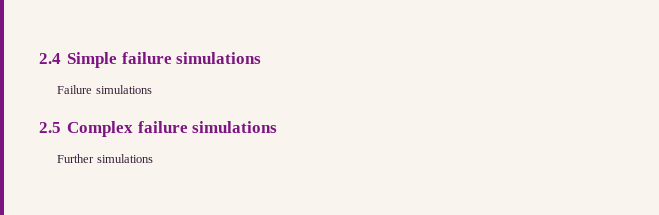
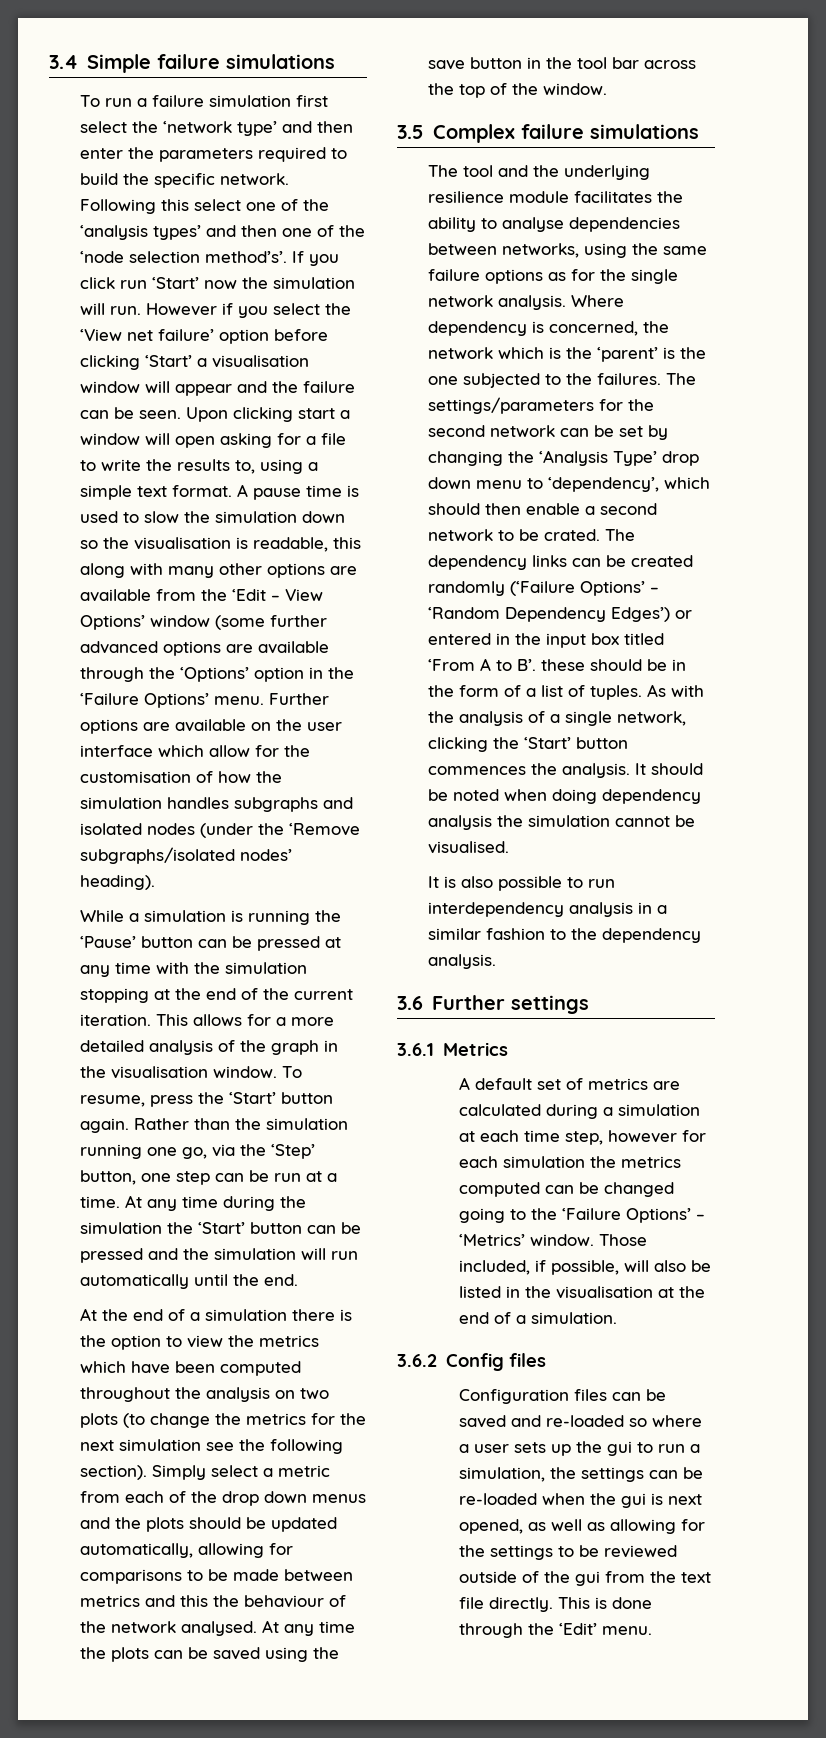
- 2.4 Simple failure simulations
+ 3.4 Simple failure simulations
- Failure simulations
- 2.5 Complex failure simulations
- Further simulations
+ To run a failure simulation first select the ‘network type’ and then enter the parameters required to build the specific network. Following this select one of the ‘analysis types’ and then one of the ‘node selection method’s’. If you click run ‘Start’ now the simulation will run. However if you select the ‘View net failure’ option before clicking ‘Start’ a visualisation window will appear and the failure can be seen. Upon clicking start a window will open asking for a file to write the results to, using a simple text format. A pause time is used to slow the simulation down so the visualisation is readable, this along with many other options are available from the ‘Edit – View Options’ window (some further advanced options are available through the ‘Options’ option in the ‘Failure Options’ menu. Further options are available on the user interface which allow for the customisation of how the simulation handles subgraphs and isolated nodes (under the ‘Remove subgraphs/isolated nodes’ heading).
+ While a simulation is running the ‘Pause’ button can be pressed at any time with the simulation stopping at the end of the current iteration. This allows for a more detailed analysis of the graph in the visualisation window. To resume, press the ‘Start’ button again. Rather than the simulation running one go, via the ‘Step’ button, one step can be run at a time. At any time during the simulation the ‘Start’ button can be pressed and the simulation will run automatically until the end.
+ At the end of a simulation there is the option to view the metrics which have been computed throughout the analysis on two plots (to change the metrics for the next simulation see the following section). Simply select a metric from each of the drop down menus and the plots should be updated automatically, allowing for comparisons to be made between metrics and this the behaviour of the network analysed. At any time the plots can be saved using the save button in the tool bar across the top of the window.
+ 3.5 Complex failure simulations
+ The tool and the underlying resilience module facilitates the ability to analyse dependencies between networks, using the same failure options as for the single network analysis. Where dependency is concerned, the network which is the ‘parent’ is the one subjected to the failures. The settings/parameters for the second network can be set by changing the ‘Analysis Type’ drop down menu to ‘dependency’, which should then enable a second network to be crated. The dependency links can be created randomly (‘Failure Options’ – ‘Random Dependency Edges’) or entered in the input box titled ‘From A to B’. these should be in the form of a list of tuples. As with the analysis of a single network, clicking the ‘Start’ button commences the analysis. It should be noted when doing dependency analysis the simulation cannot be visualised.
+ It is also possible to run interdependency analysis in a similar fashion to the dependency analysis.
+ 3.6 Further settings
+ 3.6.1 Metrics
+ A default set of metrics are calculated during a simulation at each time step, however for each simulation the metrics computed can be changed going to the ‘Failure Options’ – ‘Metrics’ window. Those included, if possible, will also be listed in the visualisation at the end of a simulation.
+ 3.6.2 Config files
+ Configuration files can be saved and re-loaded so where a user sets up the gui to run a simulation, the settings can be re-loaded when the gui is next opened, as well as allowing for the settings to be reviewed outside of the gui from the text file directly. This is done through the ‘Edit’ menu.

